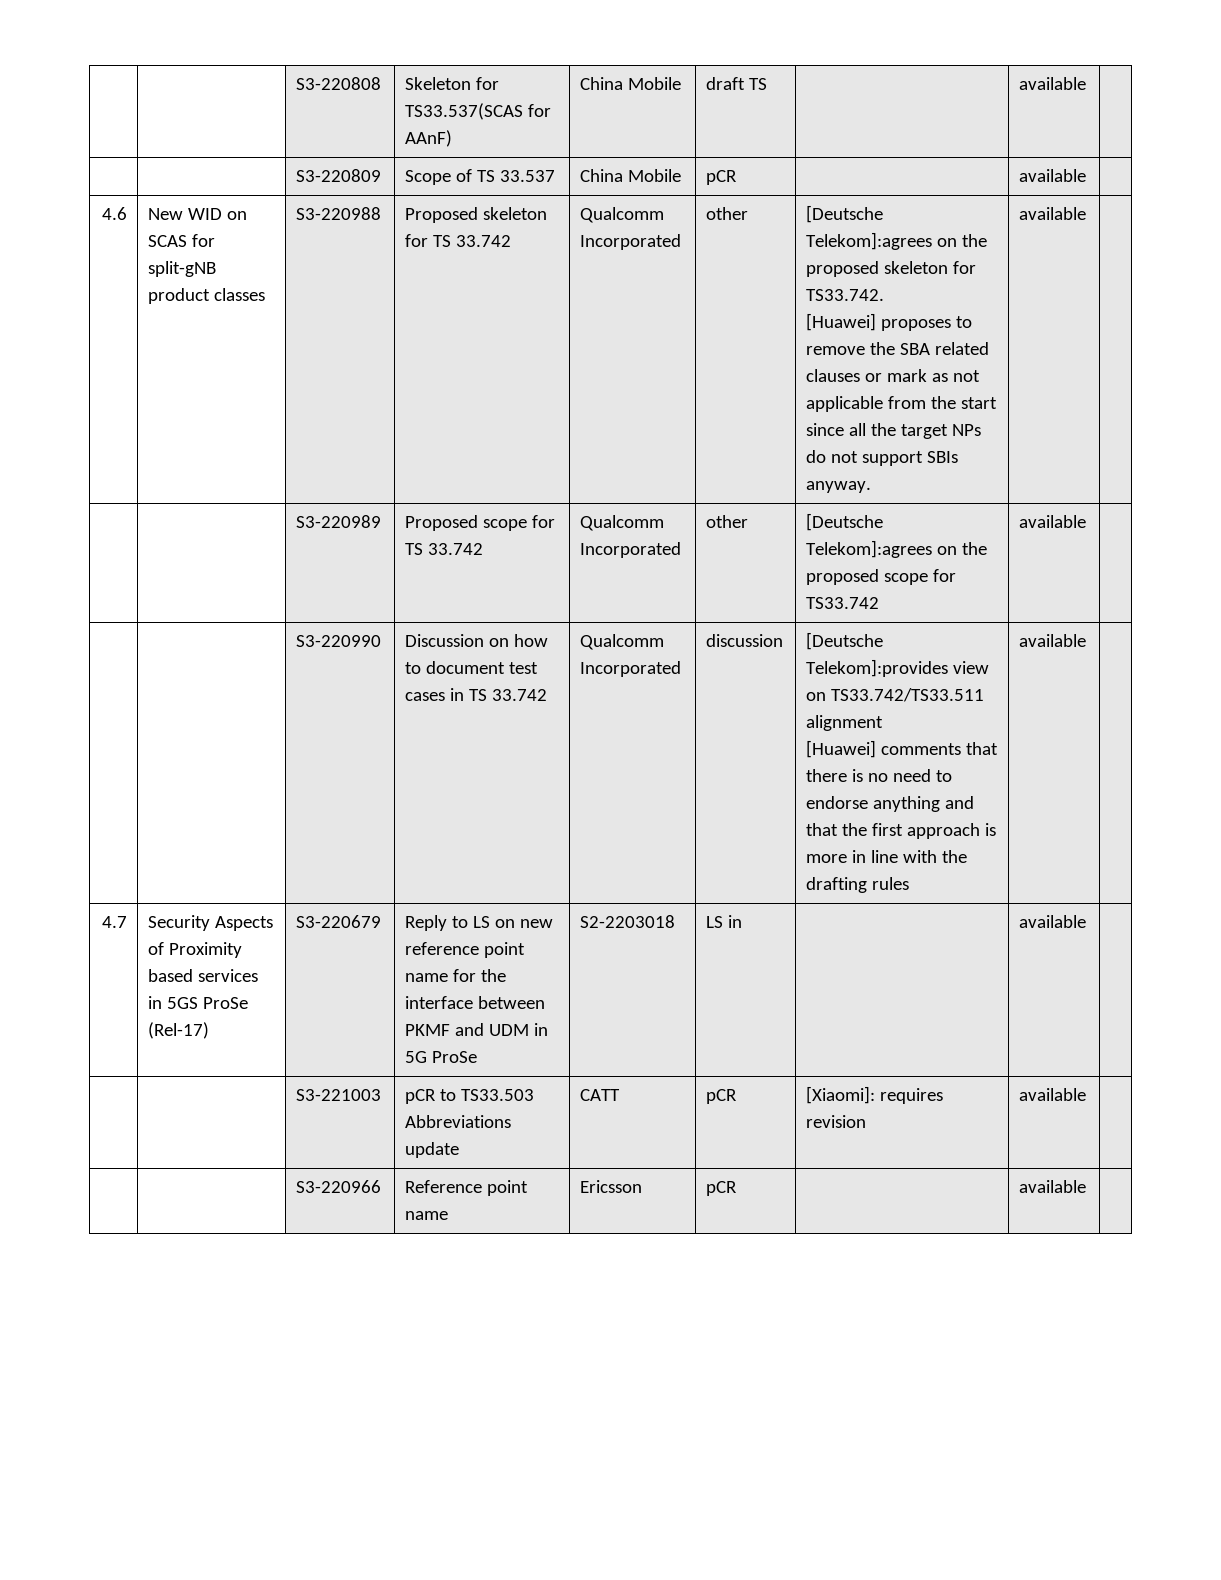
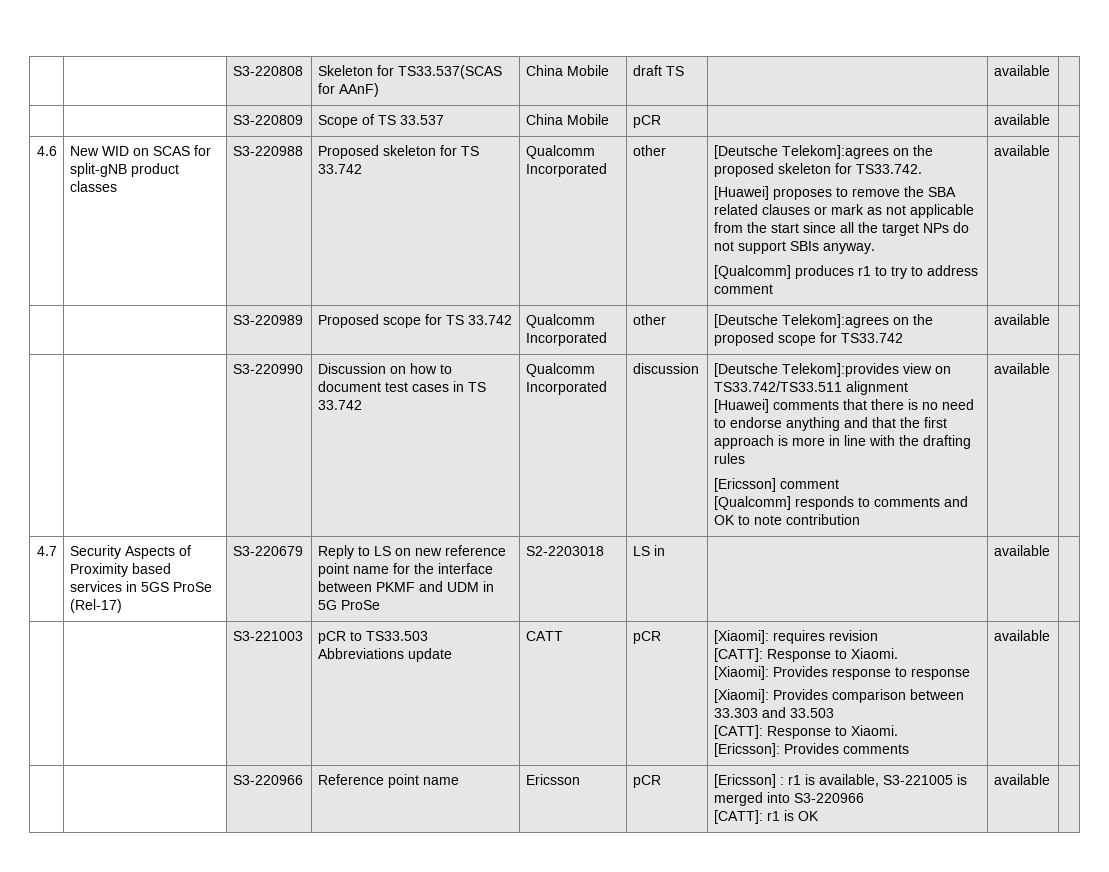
+ [Qualcomm] produces r1 to try to address comment
+ [Ericsson] comment
+ [Qualcomm] responds to comments and OK to note contribution
- | | S3-221003 | pCR to TS33.503 Abbreviations update | CATT | pCR | [Xiaomi]: requires revision | available |
+ | | S3-221003 | pCR to TS33.503 Abbreviations update | CATT | pCR | [Xiaomi]: requires revision
+ [CATT]: Response to Xiaomi.
+ [Xiaomi]: Provides response to response
+ [Xiaomi]: Provides comparison between 33.303 and 33.503
+ [CATT]: Response to Xiaomi.
+ [Ericsson]: Provides comments | available |
- | | S3-220966 | Reference point name | Ericsson | pCR | | available |
+ | | S3-220966 | Reference point name | Ericsson | pCR | [Ericsson] : r1 is available, S3-221005 is merged into S3-220966
+ [CATT]: r1 is OK | available |

